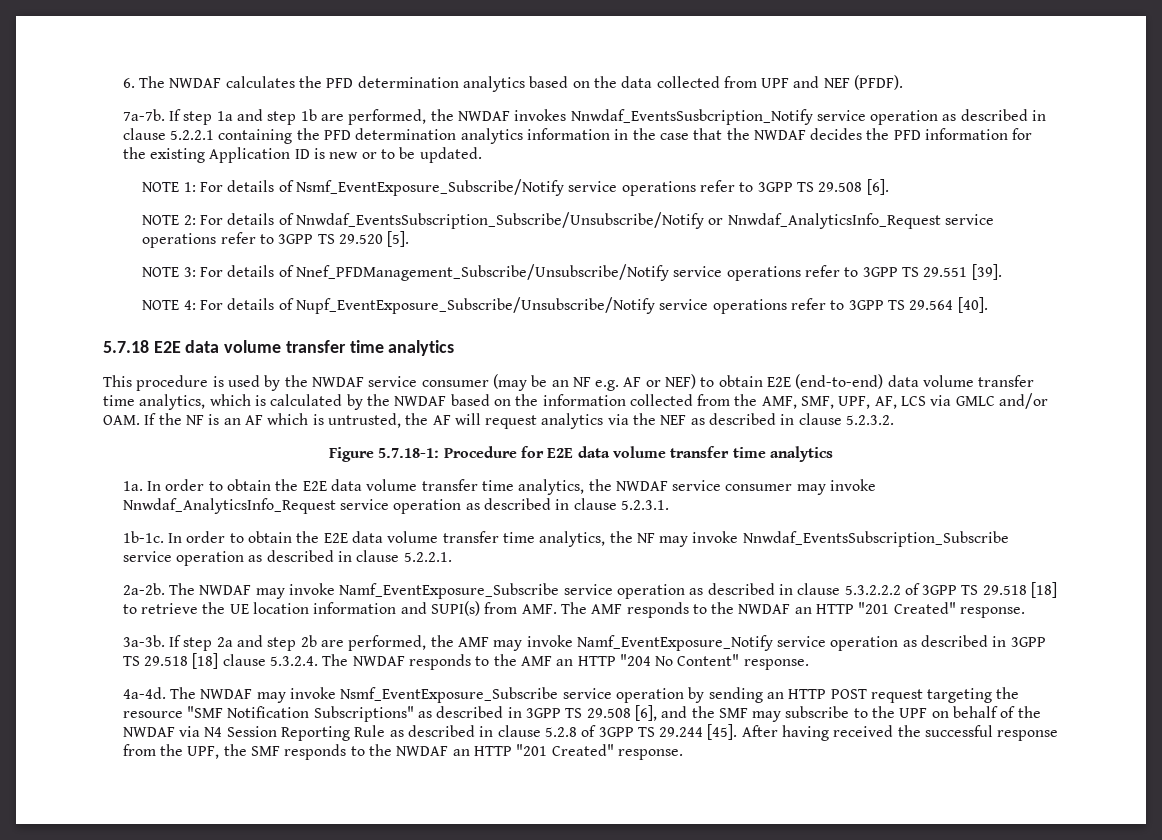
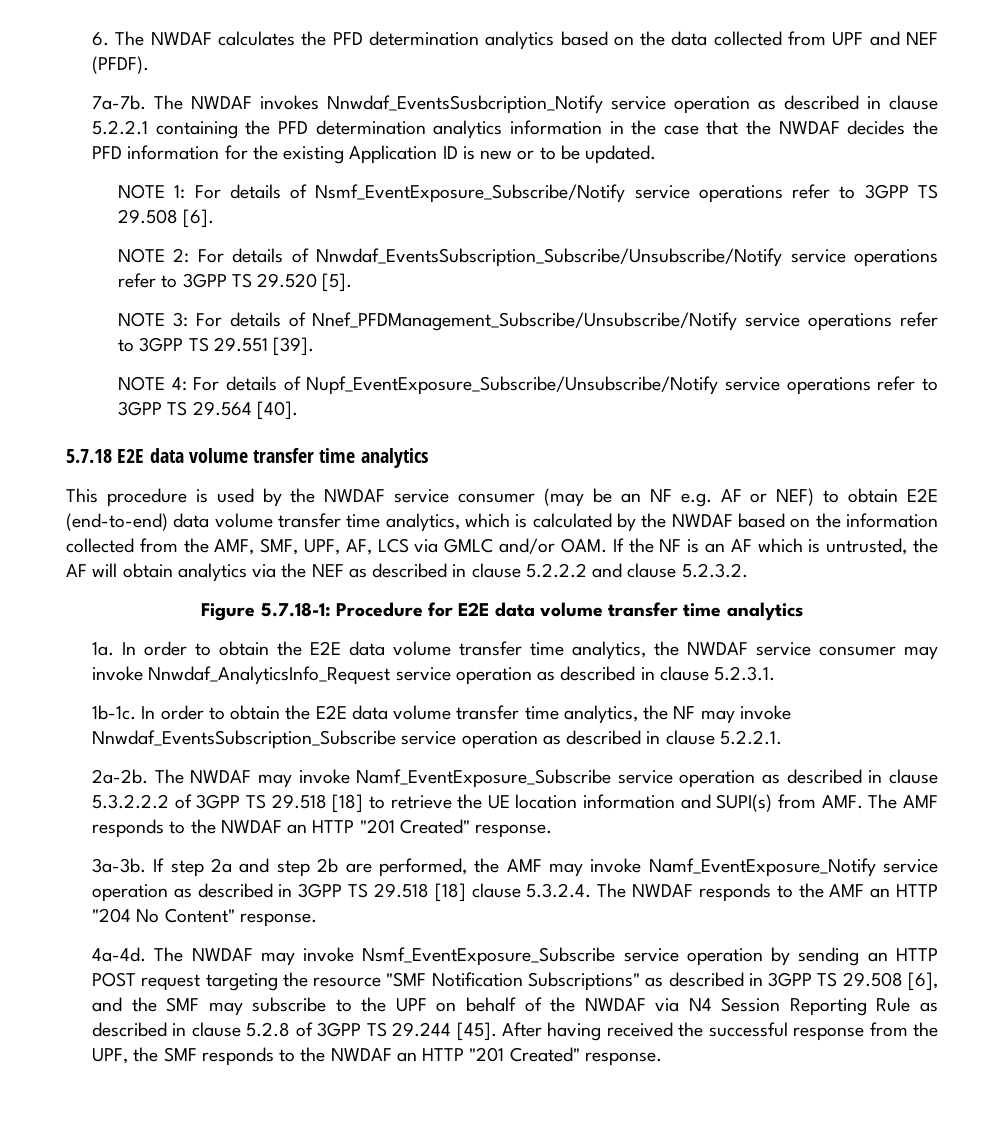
- If step 1a and step 1b are performed, the NWDAF invokes Nnwdaf_EventsSusbcription_Notify service operation as described in clause 5.2.2.1 containing the PFD determination analytics information in the case that the NWDAF decides the PFD information for the existing Application ID is new or to be updated.
+ The NWDAF invokes Nnwdaf_EventsSusbcription_Notify service operation as described in clause 5.2.2.1 containing the PFD determination analytics information in the case that the NWDAF decides the PFD information for the existing Application ID is new or to be updated.
- NOTE 2: For details of Nnwdaf_EventsSubscription_Subscribe/Unsubscribe/Notify or Nnwdaf_AnalyticsInfo_Request service operations refer to 3GPP TS 29.520 [5].
+ NOTE 2: For details of Nnwdaf_EventsSubscription_Subscribe/Unsubscribe/Notify service operations refer to 3GPP TS 29.520 [5].
- This procedure is used by the NWDAF service consumer (may be an NF e.g. AF or NEF) to obtain E2E (end-to-end) data volume transfer time analytics, which is calculated by the NWDAF based on the information collected from the AMF, SMF, UPF, AF, LCS via GMLC and/or OAM. If the NF is an AF which is untrusted, the AF will request analytics via the NEF as described in clause 5.2.3.2.
+ This procedure is used by the NWDAF service consumer (may be an NF e.g. AF or NEF) to obtain E2E (end-to-end) data volume transfer time analytics, which is calculated by the NWDAF based on the information collected from the AMF, SMF, UPF, AF, LCS via GMLC and/or OAM. If the NF is an AF which is untrusted, the AF will obtain analytics via the NEF as described in clause 5.2.2.2 and clause 5.2.3.2.

